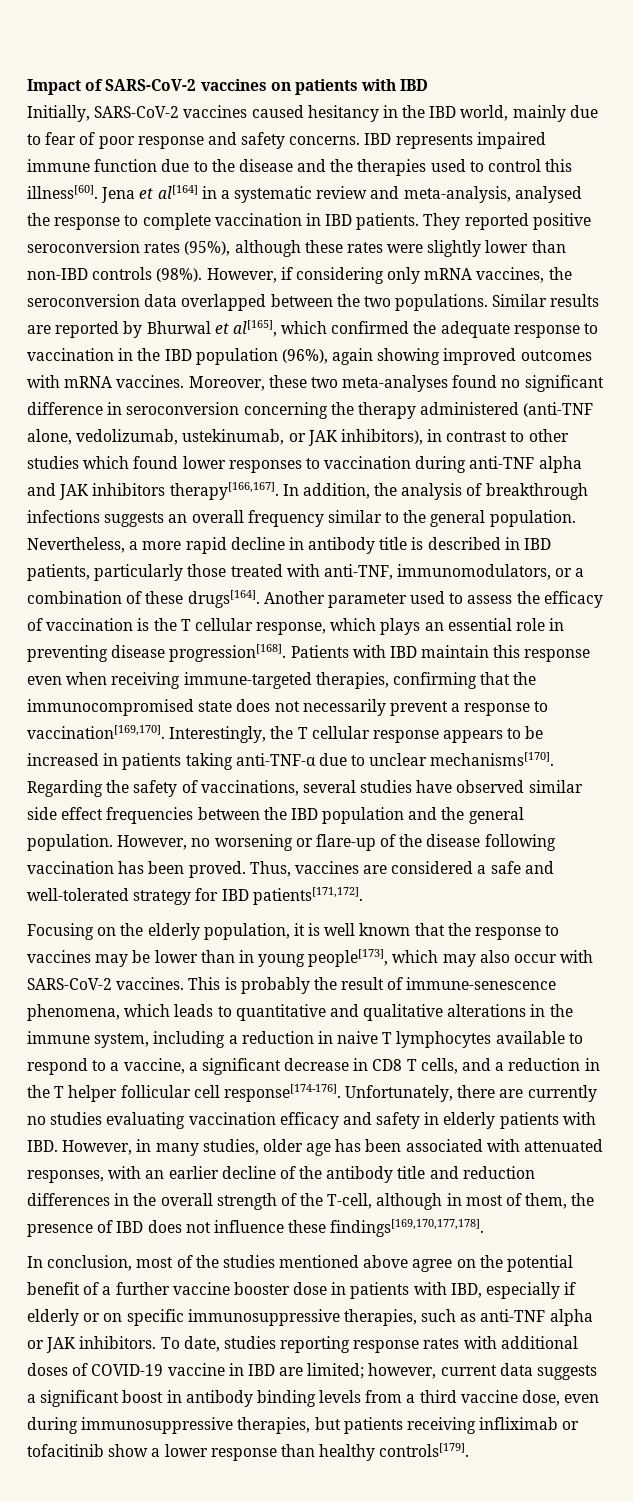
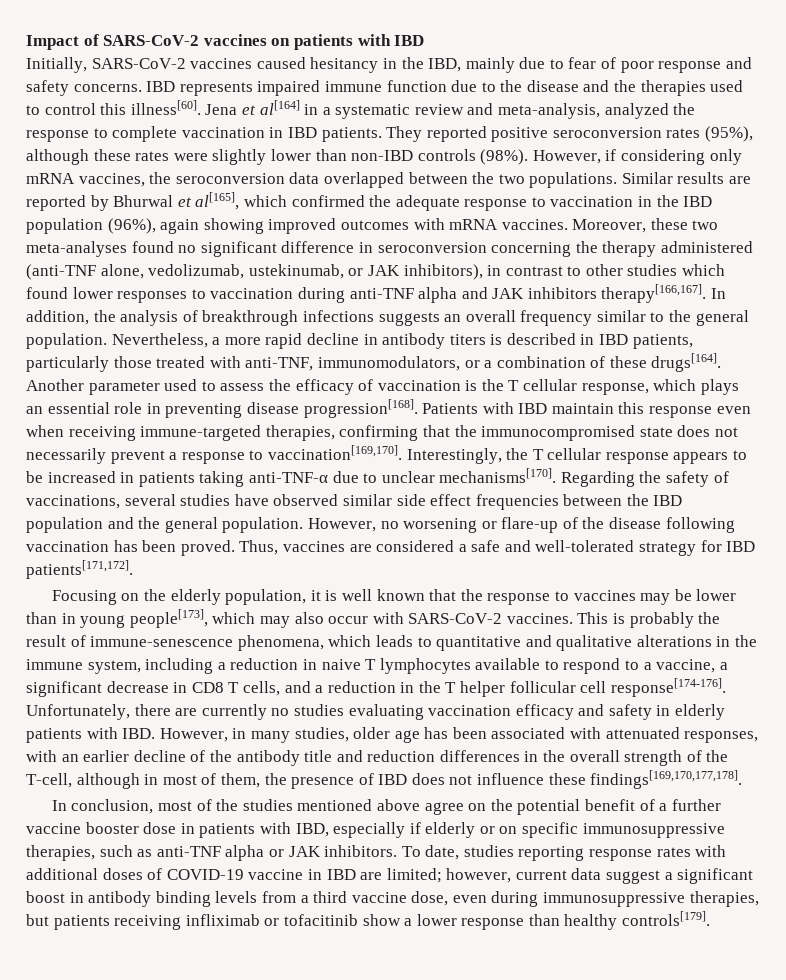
- Initially, SARS-CoV-2 vaccines caused hesitancy in the IBD world, mainly due to fear of poor response and safety concerns.
+ Initially, SARS-CoV-2 vaccines caused hesitancy in the IBD, mainly due to fear of poor response and safety concerns.
- Jena et al[164] in a systematic review and meta-analysis, analysed the response to complete vaccination in IBD patients.
+ Jena et al[164] in a systematic review and meta-analysis, analyzed the response to complete vaccination in IBD patients.
- Nevertheless, a more rapid decline in antibody title is described in IBD patients, particularly those treated with anti-TNF, immunomodulators, or a combination of these drugs[164].
+ Nevertheless, a more rapid decline in antibody titers is described in IBD patients, particularly those treated with anti-TNF, immunomodulators, or a combination of these drugs[164].
- To date, studies reporting response rates with additional doses of COVID-19 vaccine in IBD are limited; however, current data suggests a significant boost in antibody binding levels from a third vaccine dose, even during immunosuppressive therapies, but patients receiving infliximab or tofacitinib show a lower response than healthy controls[179].
+ To date, studies reporting response rates with additional doses of COVID-19 vaccine in IBD are limited; however, current data suggest a significant boost in antibody binding levels from a third vaccine dose, even during immunosuppressive therapies, but patients receiving infliximab or tofacitinib show a lower response than healthy controls[179].

